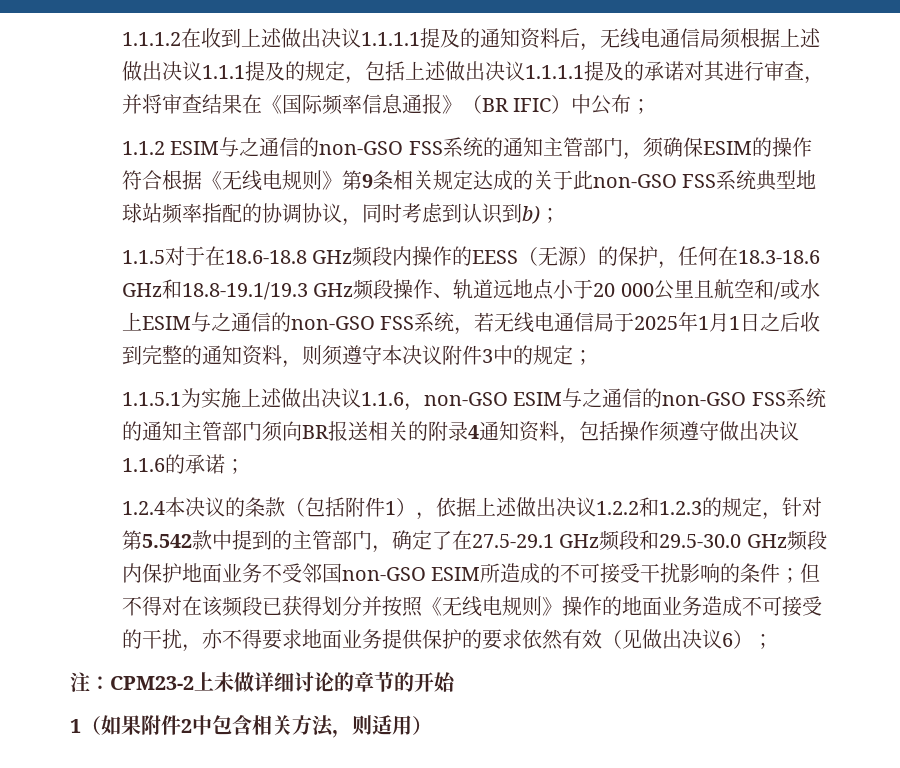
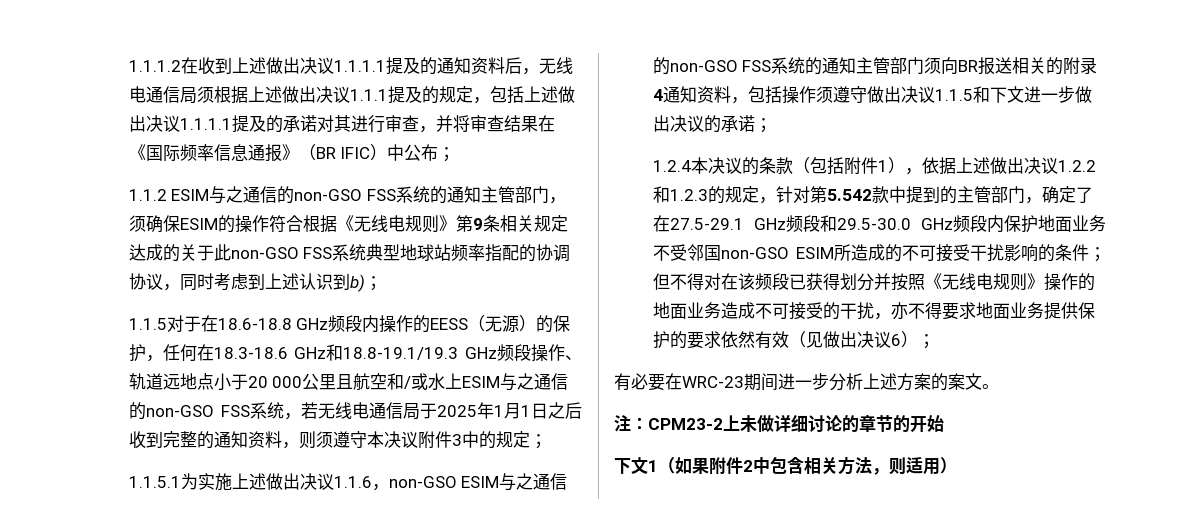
- 1.1.2 ESIM与之通信的non-GSO FSS系统的通知主管部门，须确保ESIM的操作符合根据《无线电规则》第9条相关规定达成的关于此non-GSO FSS系统典型地球站频率指配的协调协议，同时考虑到认识到b)；
+ 1.1.2 ESIM与之通信的non-GSO FSS系统的通知主管部门，须确保ESIM的操作符合根据《无线电规则》第9条相关规定达成的关于此non-GSO FSS系统典型地球站频率指配的协调协议，同时考虑到上述认识到b)；
- 1.1.5.1为实施上述做出决议1.1.6，non-GSO ESIM与之通信的non-GSO FSS系统的通知主管部门须向BR报送相关的附录4通知资料，包括操作须遵守做出决议1.1.6的承诺；
+ 1.1.5.1为实施上述做出决议1.1.6，non-GSO ESIM与之通信的non-GSO FSS系统的通知主管部门须向BR报送相关的附录4通知资料，包括操作须遵守做出决议1.1.5和下文进一步做出决议的承诺；
+ 有必要在WRC-23期间进一步分析上述方案的案文。
- 1（如果附件2中包含相关方法，则适用）
+ 下文1（如果附件2中包含相关方法，则适用）

